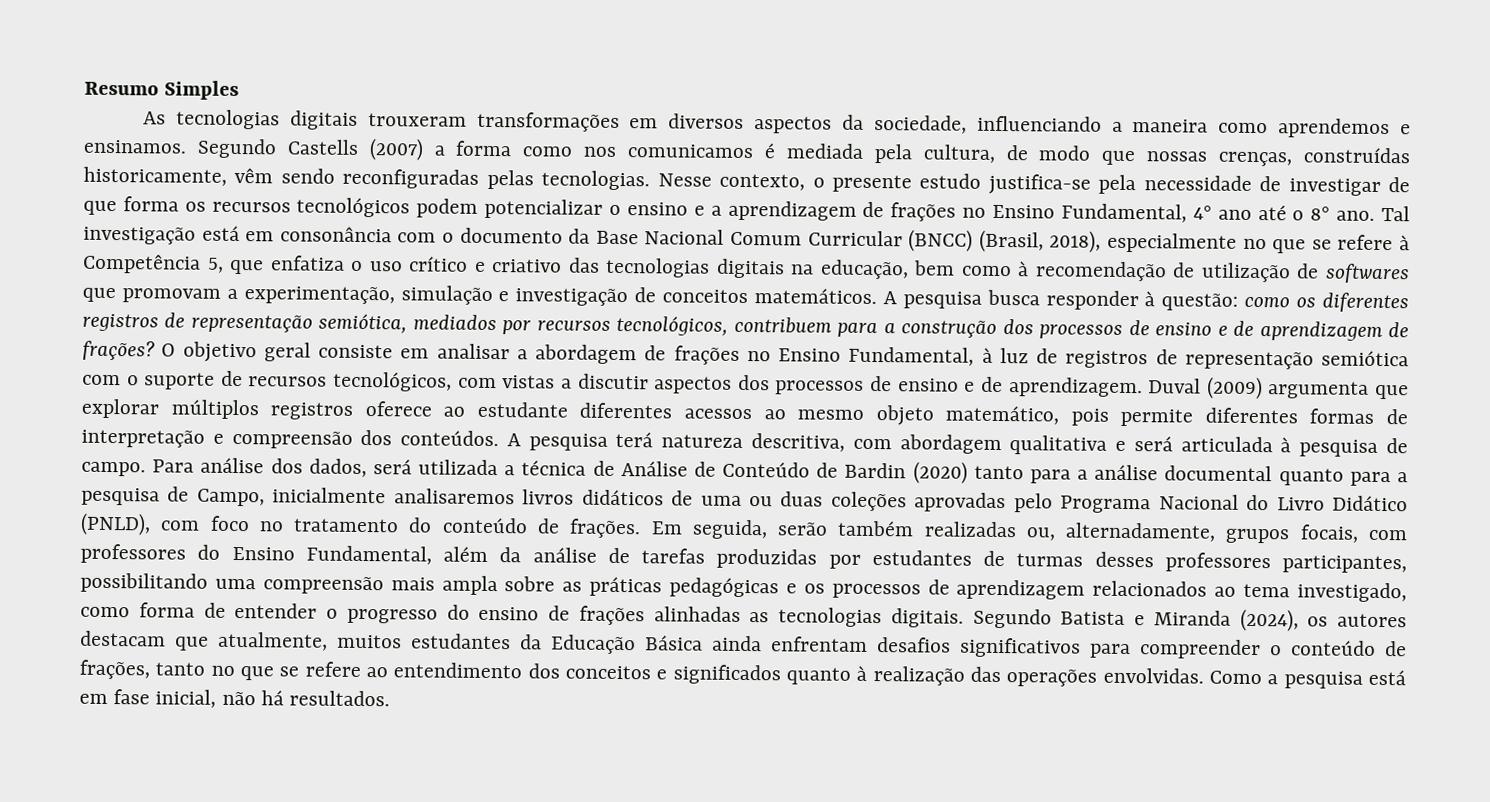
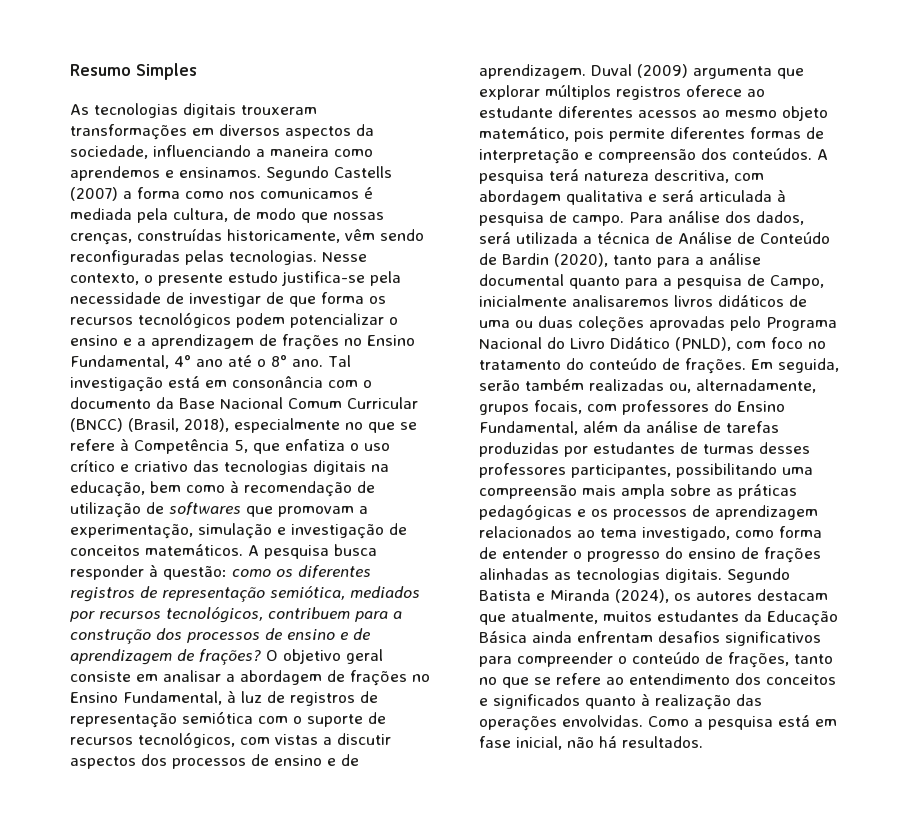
- Para análise dos dados, será utilizada a técnica de Análise de Conteúdo de Bardin (2020) tanto para a análise documental quanto para a pesquisa de Campo, inicialmente analisaremos livros didáticos de uma ou duas coleções aprovadas pelo Programa Nacional do Livro Didático (PNLD), com foco no tratamento do conteúdo de frações.
+ Para análise dos dados, será utilizada a técnica de Análise de Conteúdo de Bardin (2020), tanto para a análise documental quanto para a pesquisa de Campo, inicialmente analisaremos livros didáticos de uma ou duas coleções aprovadas pelo Programa Nacional do Livro Didático (PNLD), com foco no tratamento do conteúdo de frações.

